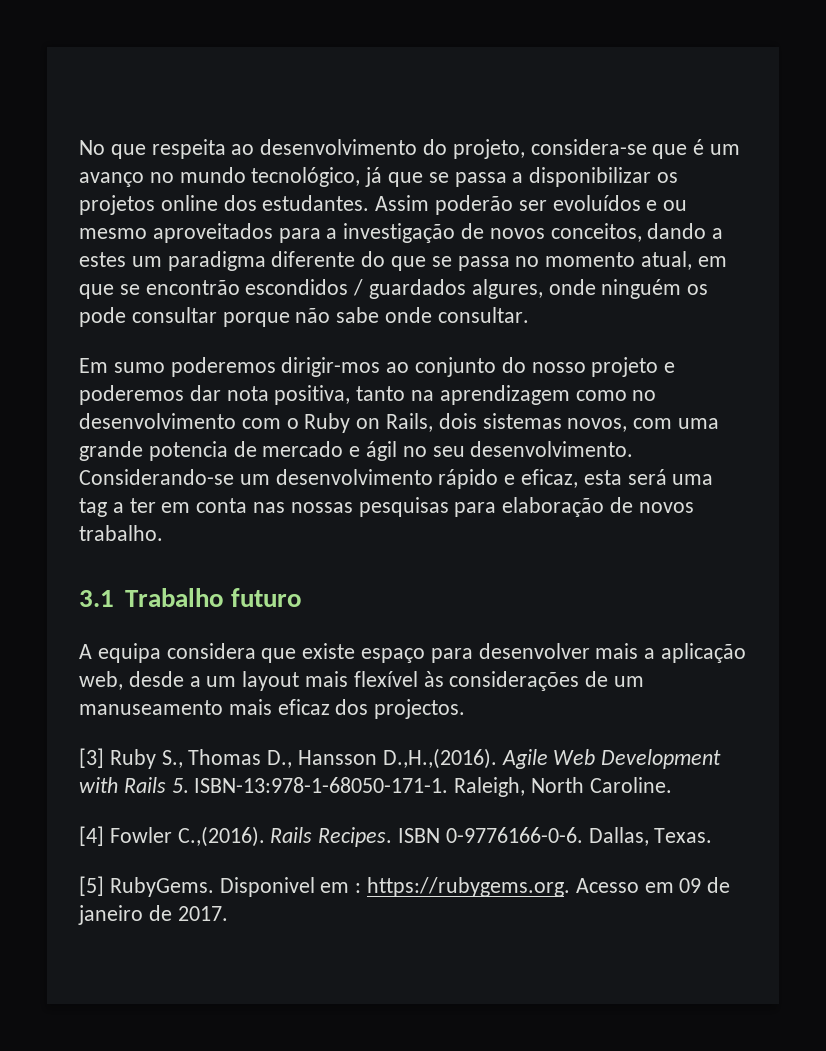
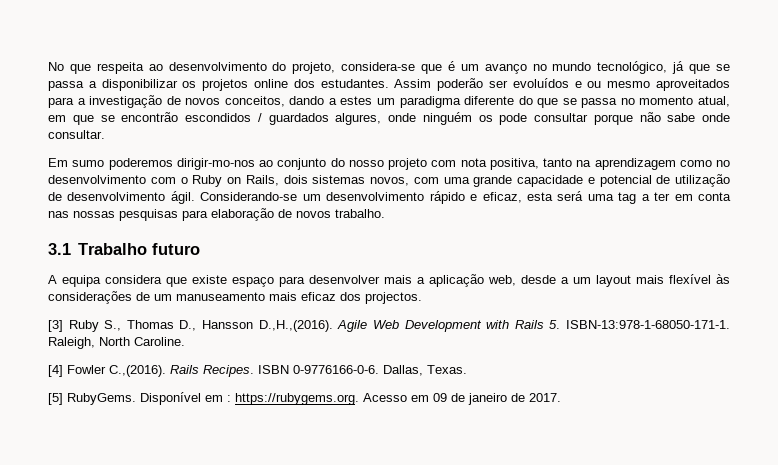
- Em sumo poderemos dirigir-mos ao conjunto do nosso projeto e poderemos dar nota positiva, tanto na aprendizagem como no desenvolvimento com o Ruby on Rails, dois sistemas novos, com uma grande potencia de mercado e ágil no seu desenvolvimento.
+ Em sumo poderemos dirigir-mo-nos ao conjunto do nosso projeto com nota positiva, tanto na aprendizagem como no desenvolvimento com o Ruby on Rails, dois sistemas novos, com uma grande capacidade e potencial de utilização de desenvolvimento ágil.
- Disponivel em : https://rubygems.org. Acesso em 09 de janeiro de 2017.
+ Disponível em : https://rubygems.org. Acesso em 09 de janeiro de 2017.

